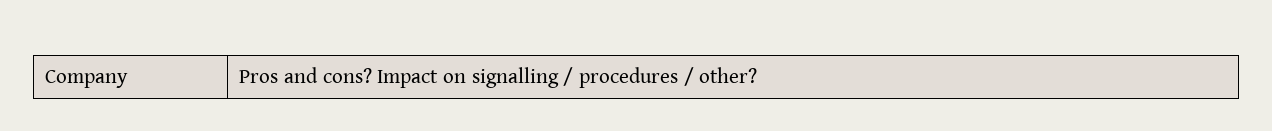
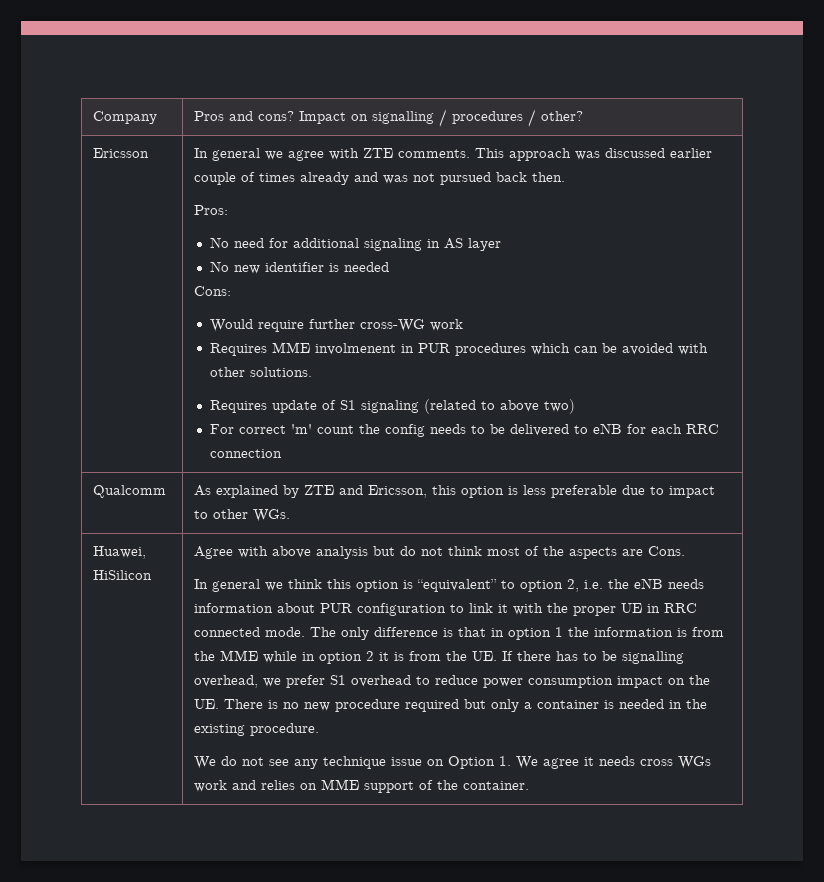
+ Ericsson | In general we agree with ZTE comments. This approach was discussed earlier couple of times already and was not pursued back then.
+ Pros:
+ No need for additional signaling in AS layer
+ No new identifier is needed
+ Cons:
+ Would require further cross-WG work
+ Requires MME involmenent in PUR procedures which can be avoided with other solutions.
+ Requires update of S1 signaling (related to above two)
+ For correct 'm' count the config needs to be delivered to eNB for each RRC connection
+ Qualcomm | As explained by ZTE and Ericsson, this option is less preferable due to impact to other WGs.
+ Huawei, HiSilicon | Agree with above analysis but do not think most of the aspects are Cons.
+ In general we think this option is “equivalent” to option 2, i.e. the eNB needs information about PUR configuration to link it with the proper UE in RRC connected mode. The only difference is that in option 1 the information is from the MME while in option 2 it is from the UE. If there has to be signalling overhead, we prefer S1 overhead to reduce power consumption impact on the UE. There is no new procedure required but only a container is needed in the existing procedure.
+ We do not see any technique issue on Option 1. We agree it needs cross WGs work and relies on MME support of the container.

